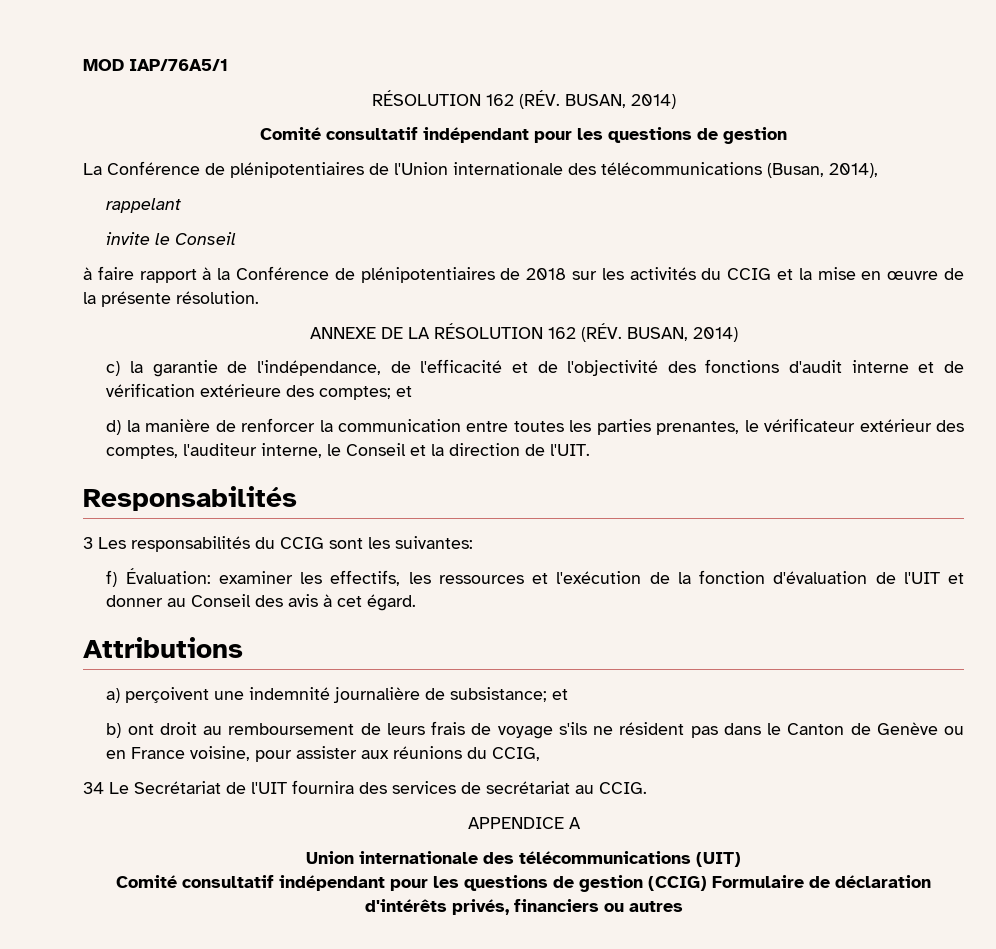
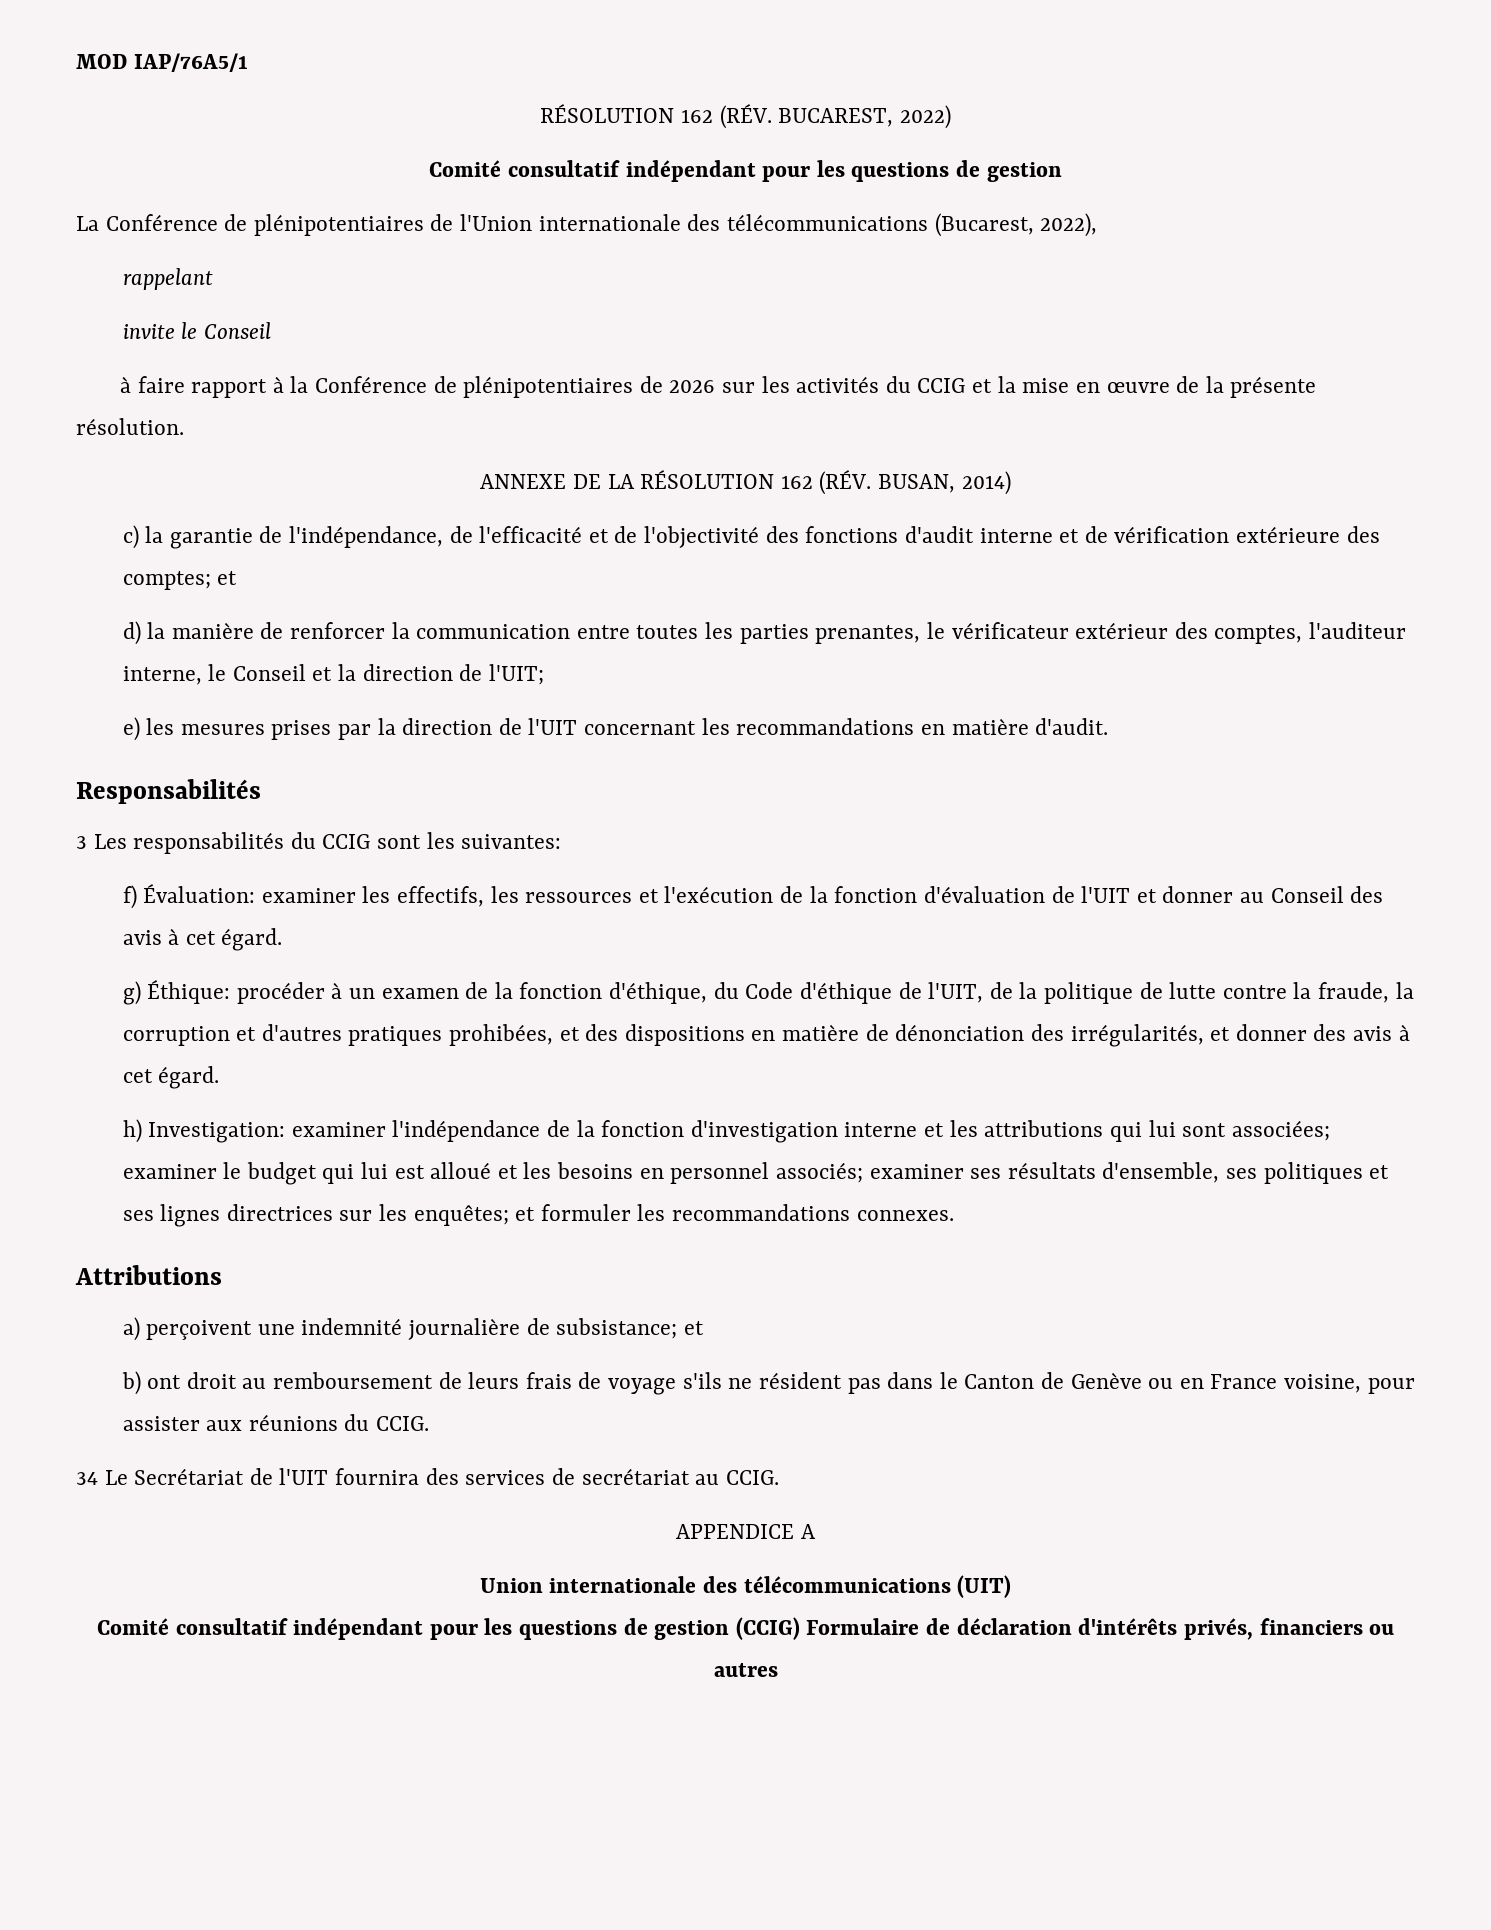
  MOD IAP/76A5/1
- RÉSOLUTION 162 (RÉV. BUSAN, 2014)
+ RÉSOLUTION 162 (RÉV. BUCAREST, 2022)
- La Conférence de plénipotentiaires de l'Union internationale des télécommunications (Busan, 2014),
+ La Conférence de plénipotentiaires de l'Union internationale des télécommunications (Bucarest, 2022),
- à faire rapport à la Conférence de plénipotentiaires de 2018 sur les activités du CCIG et la mise en œuvre de la présente résolution.
+ à faire rapport à la Conférence de plénipotentiaires de 2026 sur les activités du CCIG et la mise en œuvre de la présente résolution.
- d) la manière de renforcer la communication entre toutes les parties prenantes, le vérificateur extérieur des comptes, l'auditeur interne, le Conseil et la direction de l'UIT.
+ d) la manière de renforcer la communication entre toutes les parties prenantes, le vérificateur extérieur des comptes, l'auditeur interne, le Conseil et la direction de l'UIT;
+ e) les mesures prises par la direction de l'UIT concernant les recommandations en matière d'audit.
+ g) Éthique: procéder à un examen de la fonction d'éthique, du Code d'éthique de l'UIT, de la politique de lutte contre la fraude, la corruption et d'autres pratiques prohibées, et des dispositions en matière de dénonciation des irrégularités, et donner des avis à cet égard.
+ h) Investigation: examiner l'indépendance de la fonction d'investigation interne et les attributions qui lui sont associées; examiner le budget qui lui est alloué et les besoins en personnel associés; examiner ses résultats d'ensemble, ses politiques et ses lignes directrices sur les enquêtes; et formuler les recommandations connexes.
- b) ont droit au remboursement de leurs frais de voyage s'ils ne résident pas dans le Canton de Genève ou en France voisine, pour assister aux réunions du CCIG,
+ b) ont droit au remboursement de leurs frais de voyage s'ils ne résident pas dans le Canton de Genève ou en France voisine, pour assister aux réunions du CCIG.

